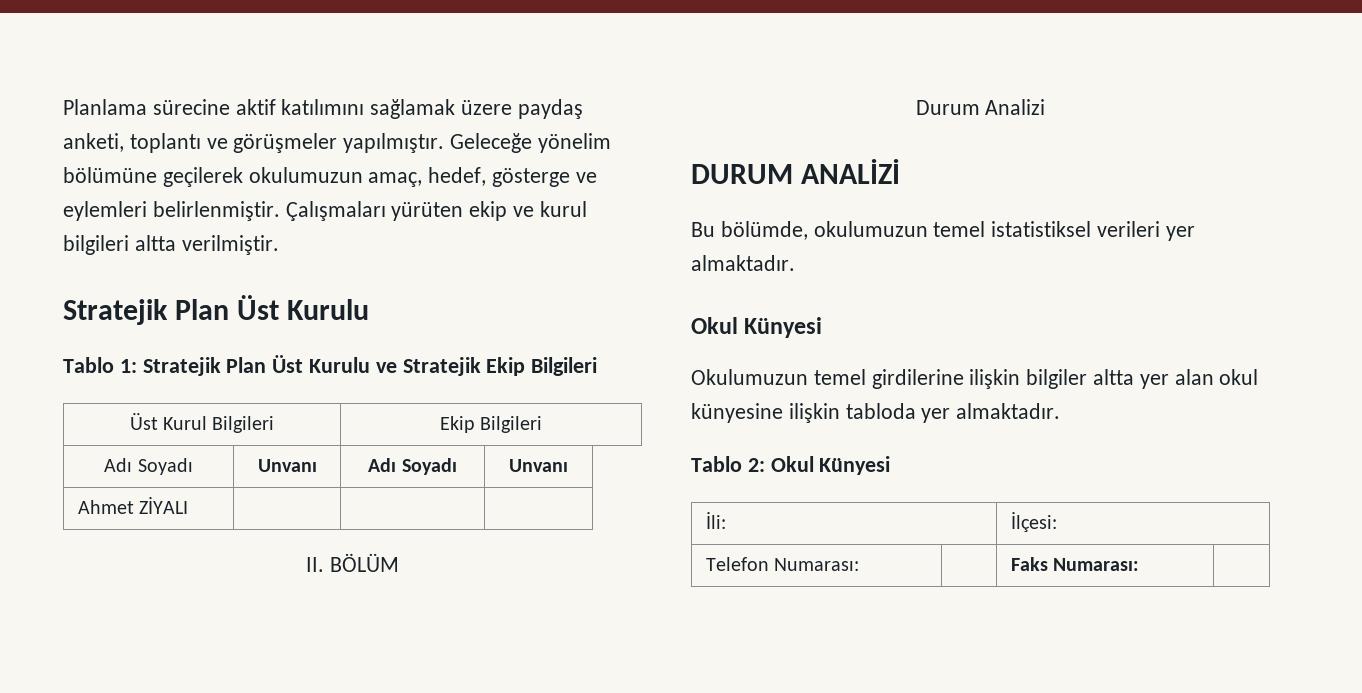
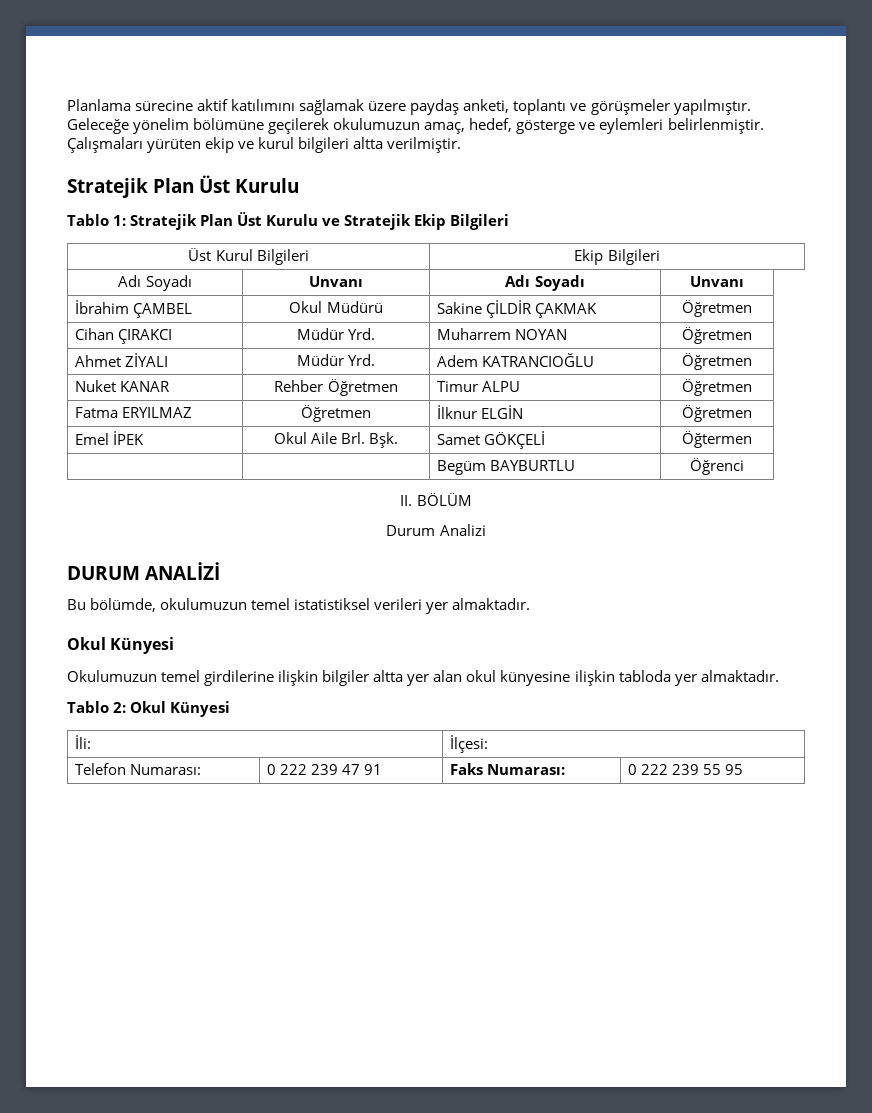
- Ahmet ZİYALI | | |
+ İbrahim ÇAMBEL | Okul Müdürü | Sakine ÇİLDİR ÇAKMAK | Öğretmen
+ Cihan ÇIRAKCI | Müdür Yrd. | Muharrem NOYAN | Öğretmen
+ Ahmet ZİYALI | Müdür Yrd. | Adem KATRANCIOĞLU | Öğretmen
+ Nuket KANAR | Rehber Öğretmen | Timur ALPU | Öğretmen
+ Fatma ERYILMAZ | Öğretmen | İlknur ELGİN | Öğretmen
+ Emel İPEK | Okul Aile Brl. Bşk. | Samet GÖKÇELİ | Öğtermen
+ | | Begüm BAYBURTLU | Öğrenci
- Telefon Numarası: | | Faks Numarası: |
+ Telefon Numarası: | 0 222 239 47 91 | Faks Numarası: | 0 222 239 55 95

